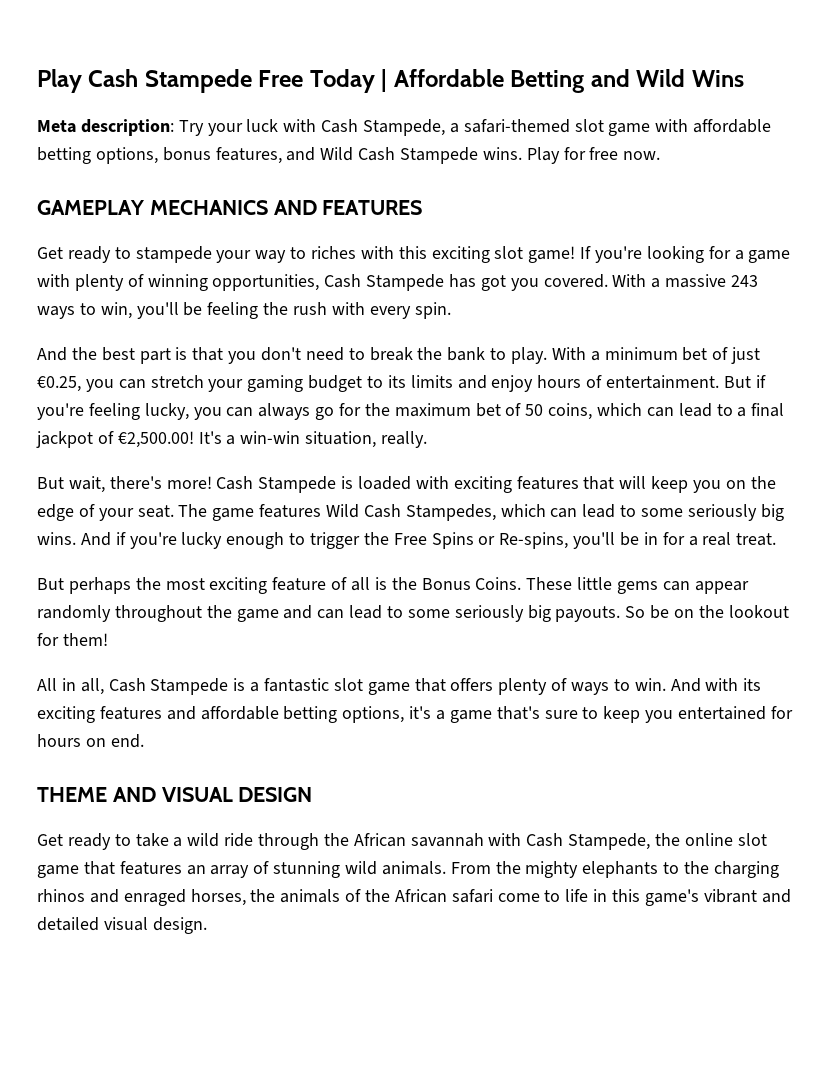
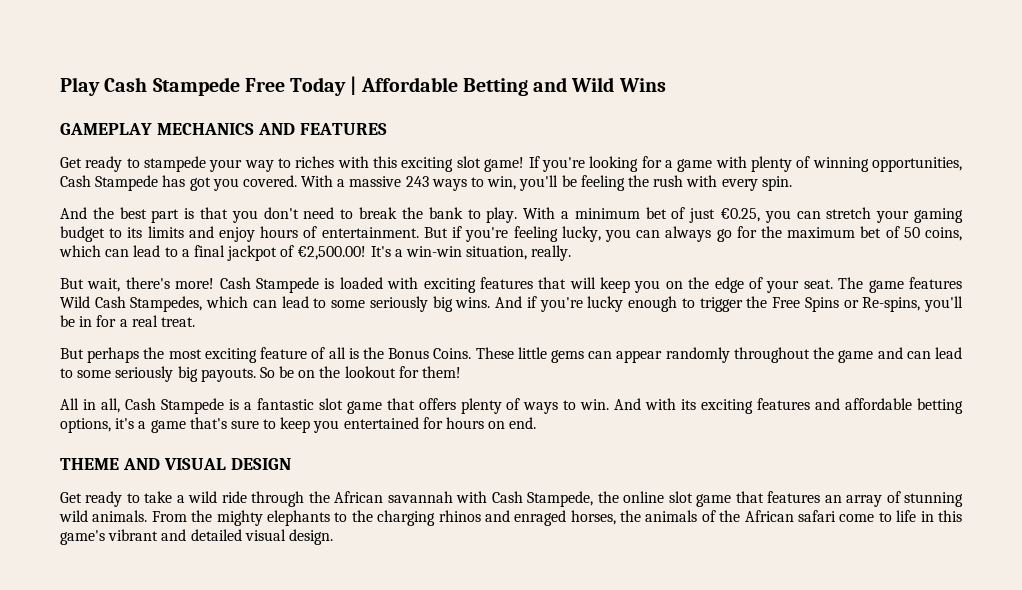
- Meta description: Try your luck with Cash Stampede, a safari-themed slot game with affordable betting options, bonus features, and Wild Cash Stampede wins. Play for free now.

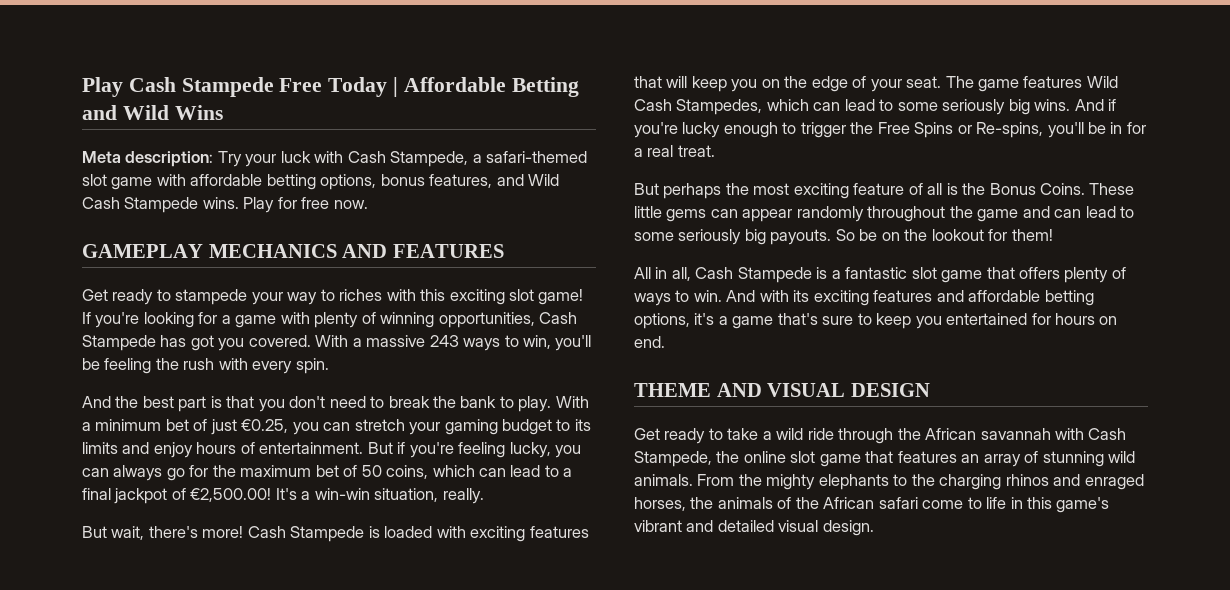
+ Meta description: Try your luck with Cash Stampede, a safari-themed slot game with affordable betting options, bonus features, and Wild Cash Stampede wins. Play for free now.

